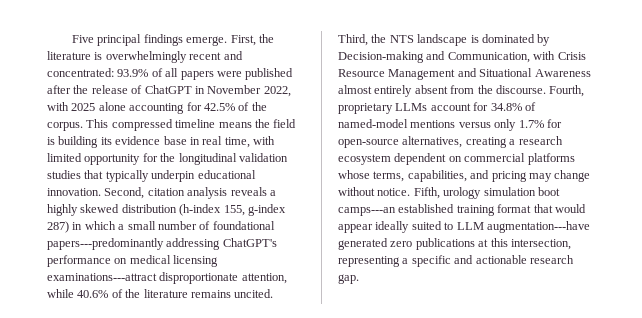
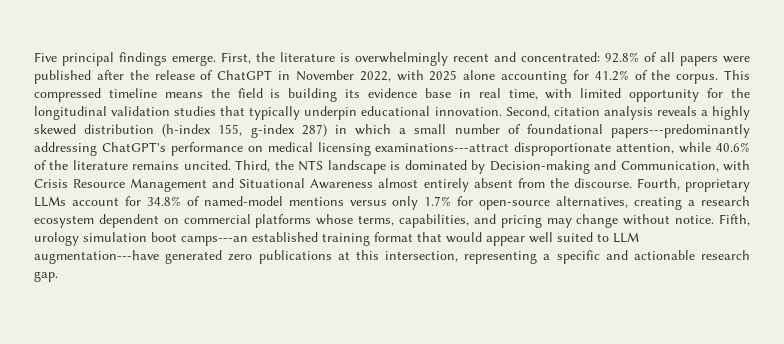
- First, the literature is overwhelmingly recent and concentrated: 93.9% of all papers were published after the release of ChatGPT in November 2022, with 2025 alone accounting for 42.5% of the corpus.
+ First, the literature is overwhelmingly recent and concentrated: 92.8% of all papers were published after the release of ChatGPT in November 2022, with 2025 alone accounting for 41.2% of the corpus.
- Fifth, urology simulation boot camps---an established training format that would appear ideally suited to LLM augmentation---have generated zero publications at this intersection, representing a specific and actionable research gap.
+ Fifth, urology simulation boot camps---an established training format that would appear well suited to LLM augmentation---have generated zero publications at this intersection, representing a specific and actionable research gap.

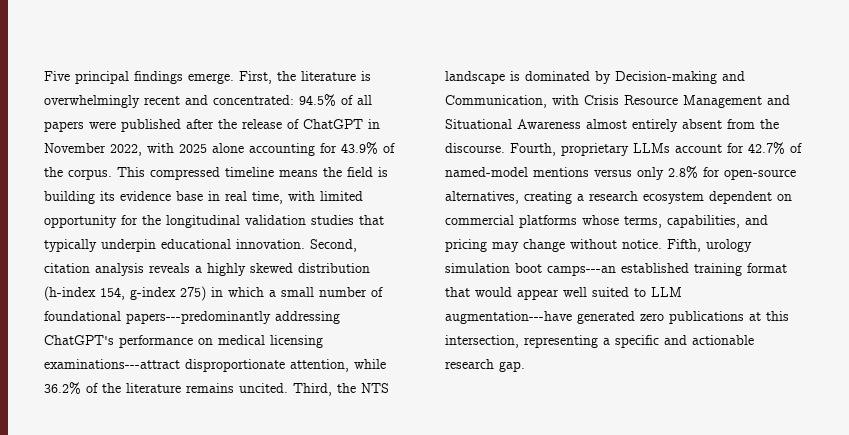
- First, the literature is overwhelmingly recent and concentrated: 92.8% of all papers were published after the release of ChatGPT in November 2022, with 2025 alone accounting for 41.2% of the corpus.
+ First, the literature is overwhelmingly recent and concentrated: 94.5% of all papers were published after the release of ChatGPT in November 2022, with 2025 alone accounting for 43.9% of the corpus.
- Second, citation analysis reveals a highly skewed distribution (h-index 155, g-index 287) in which a small number of foundational papers---predominantly addressing ChatGPT's performance on medical licensing examinations---attract disproportionate attention, while 40.6% of the literature remains uncited.
+ Second, citation analysis reveals a highly skewed distribution (h-index 154, g-index 275) in which a small number of foundational papers---predominantly addressing ChatGPT's performance on medical licensing examinations---attract disproportionate attention, while 36.2% of the literature remains uncited.
- Fourth, proprietary LLMs account for 34.8% of named-model mentions versus only 1.7% for open-source alternatives, creating a research ecosystem dependent on commercial platforms whose terms, capabilities, and pricing may change without notice.
+ Fourth, proprietary LLMs account for 42.7% of named-model mentions versus only 2.8% for open-source alternatives, creating a research ecosystem dependent on commercial platforms whose terms, capabilities, and pricing may change without notice.

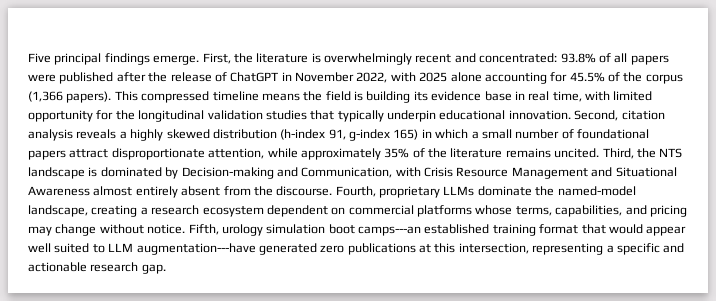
- First, the literature is overwhelmingly recent and concentrated: 94.5% of all papers were published after the release of ChatGPT in November 2022, with 2025 alone accounting for 43.9% of the corpus.
+ First, the literature is overwhelmingly recent and concentrated: 93.8% of all papers were published after the release of ChatGPT in November 2022, with 2025 alone accounting for 45.5% of the corpus (1,366 papers).
- Second, citation analysis reveals a highly skewed distribution (h-index 154, g-index 275) in which a small number of foundational papers---predominantly addressing ChatGPT's performance on medical licensing examinations---attract disproportionate attention, while 36.2% of the literature remains uncited.
+ Second, citation analysis reveals a highly skewed distribution (h-index 91, g-index 165) in which a small number of foundational papers attract disproportionate attention, while approximately 35% of the literature remains uncited.
- Fourth, proprietary LLMs account for 42.7% of named-model mentions versus only 2.8% for open-source alternatives, creating a research ecosystem dependent on commercial platforms whose terms, capabilities, and pricing may change without notice.
+ Fourth, proprietary LLMs dominate the named-model landscape, creating a research ecosystem dependent on commercial platforms whose terms, capabilities, and pricing may change without notice.

